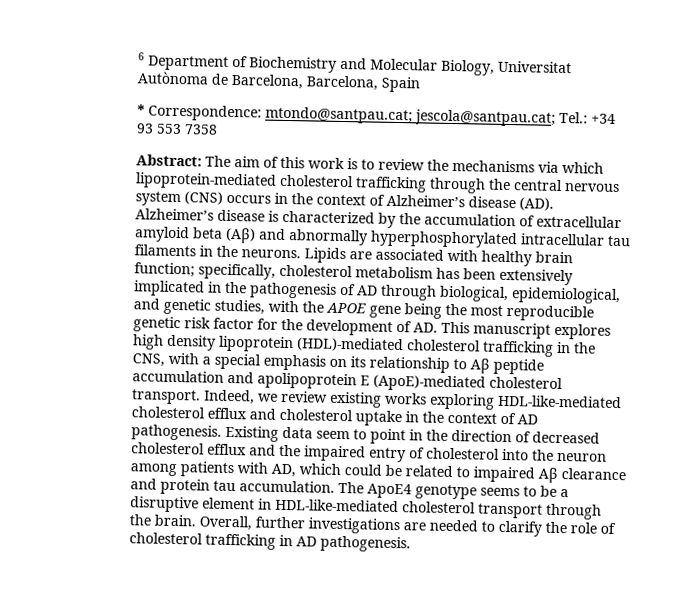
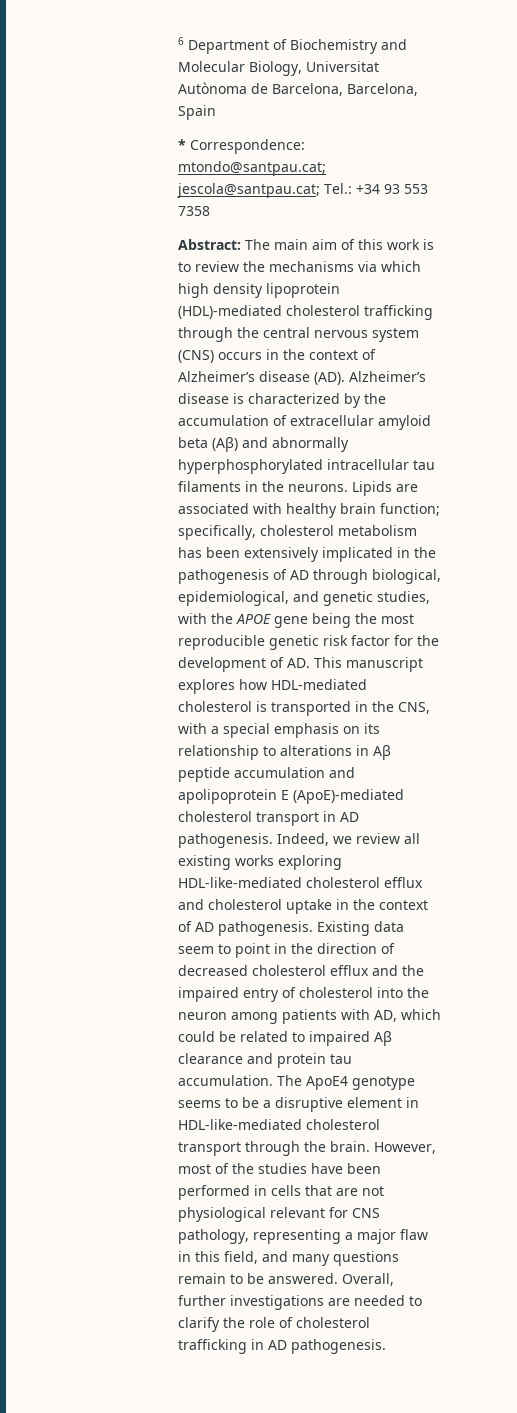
- Abstract: The aim of this work is to review the mechanisms via which lipoprotein-mediated cholesterol trafficking through the central nervous system (CNS) occurs in the context of Alzheimer’s disease (AD). Alzheimer’s disease is characterized by the accumulation of extracellular amyloid beta (Aβ) and abnormally hyperphosphorylated intracellular tau filaments in the neurons.
+ Abstract: The main aim of this work is to review the mechanisms via which high density lipoprotein (HDL)-mediated cholesterol trafficking through the central nervous system (CNS) occurs in the context of Alzheimer’s disease (AD). Alzheimer’s disease is characterized by the accumulation of extracellular amyloid beta (Aβ) and abnormally hyperphosphorylated intracellular tau filaments in the neurons.
- specifically, cholesterol metabolism has been extensively implicated in the pathogenesis of AD through biological, epidemiological, and genetic studies, with the APOE gene being the most reproducible genetic risk factor for the development of AD. This manuscript explores high density lipoprotein (HDL)-mediated cholesterol trafficking in the CNS, with a special emphasis on its relationship to Aβ peptide accumulation and apolipoprotein E (ApoE)-mediated cholesterol transport.
+ specifically, cholesterol metabolism has been extensively implicated in the pathogenesis of AD through biological, epidemiological, and genetic studies, with the APOE gene being the most reproducible genetic risk factor for the development of AD. This manuscript explores how HDL-mediated cholesterol is transported in the CNS, with a special emphasis on its relationship to alterations in Aβ peptide accumulation and apolipoprotein E (ApoE)-mediated cholesterol transport in AD pathogenesis.
- Indeed, we review existing works exploring HDL-like-mediated cholesterol efflux and cholesterol uptake in the context of AD pathogenesis.
+ Indeed, we review all existing works exploring HDL-like-mediated cholesterol efflux and cholesterol uptake in the context of AD pathogenesis.
+ However, most of the studies have been performed in cells that are not physiological relevant for CNS pathology, representing a major flaw in this field, and many questions remain to be answered.

